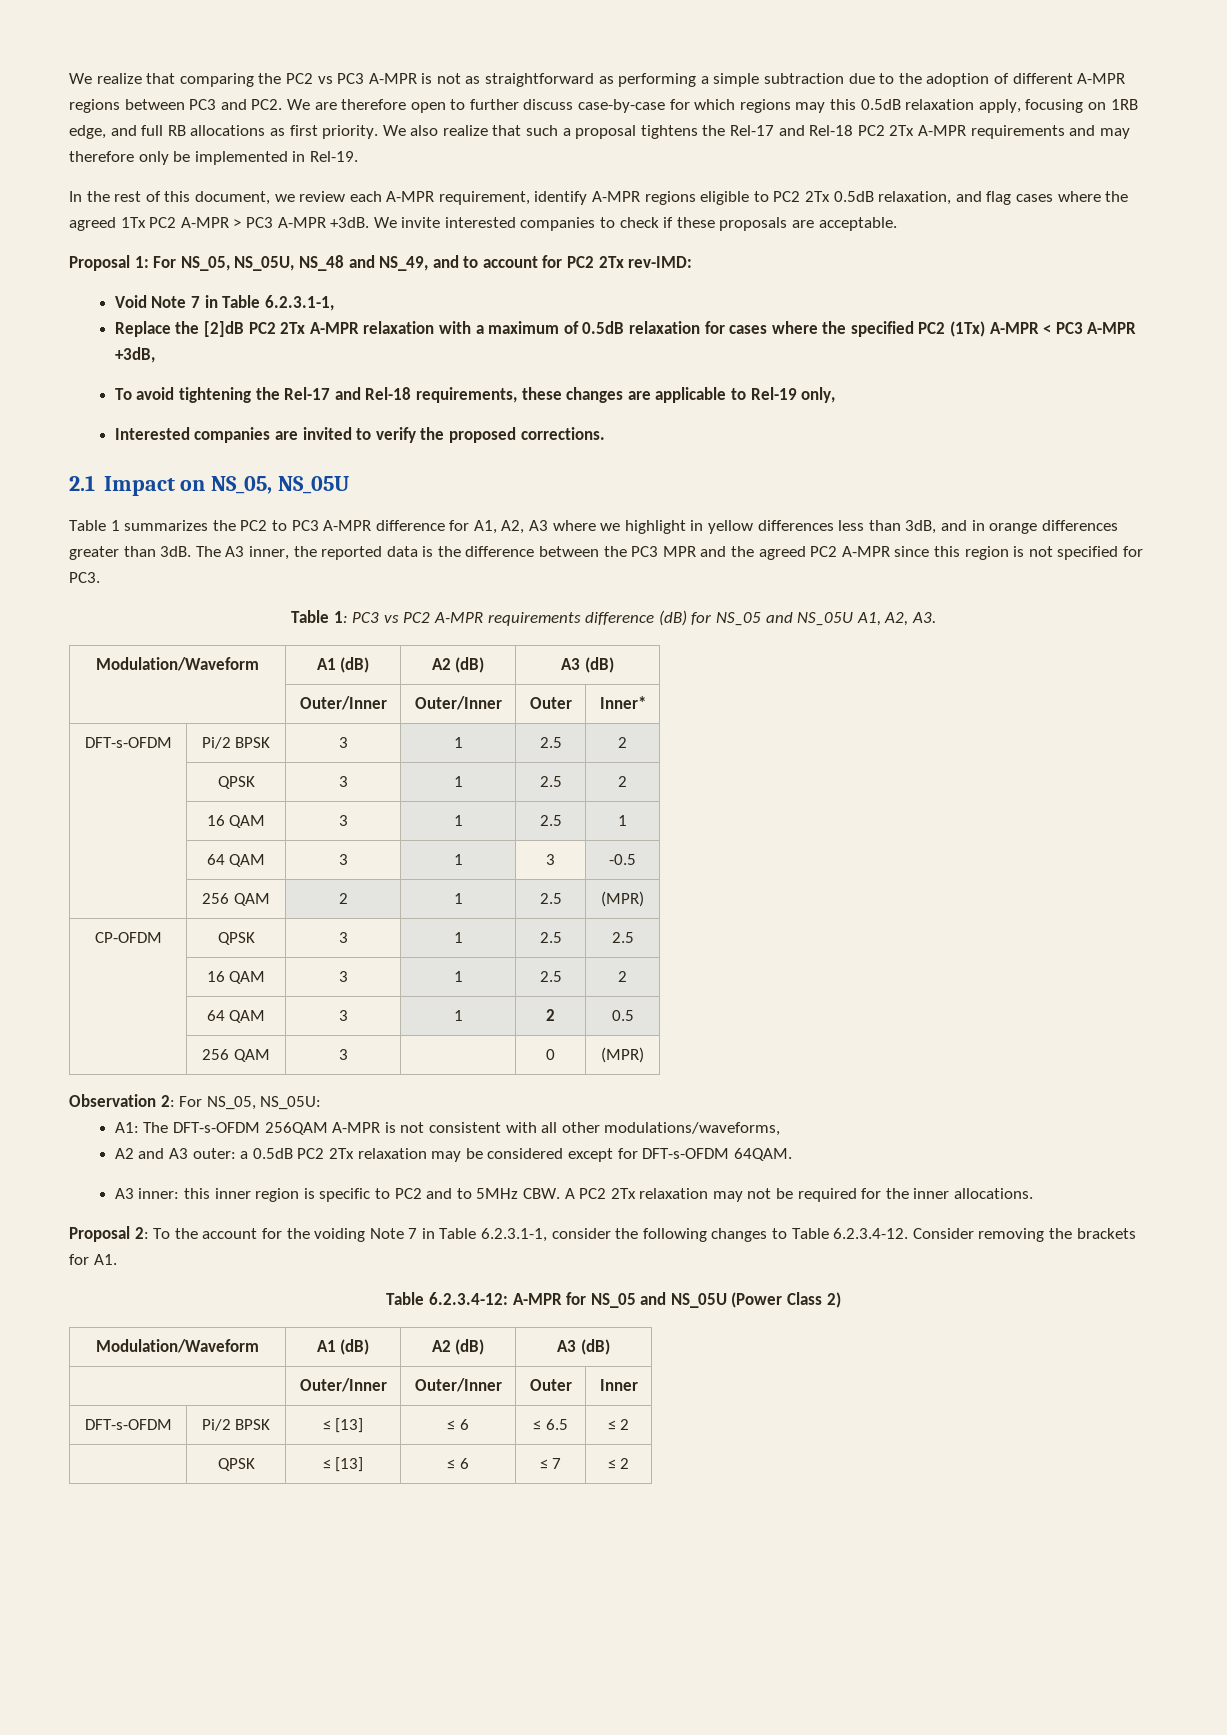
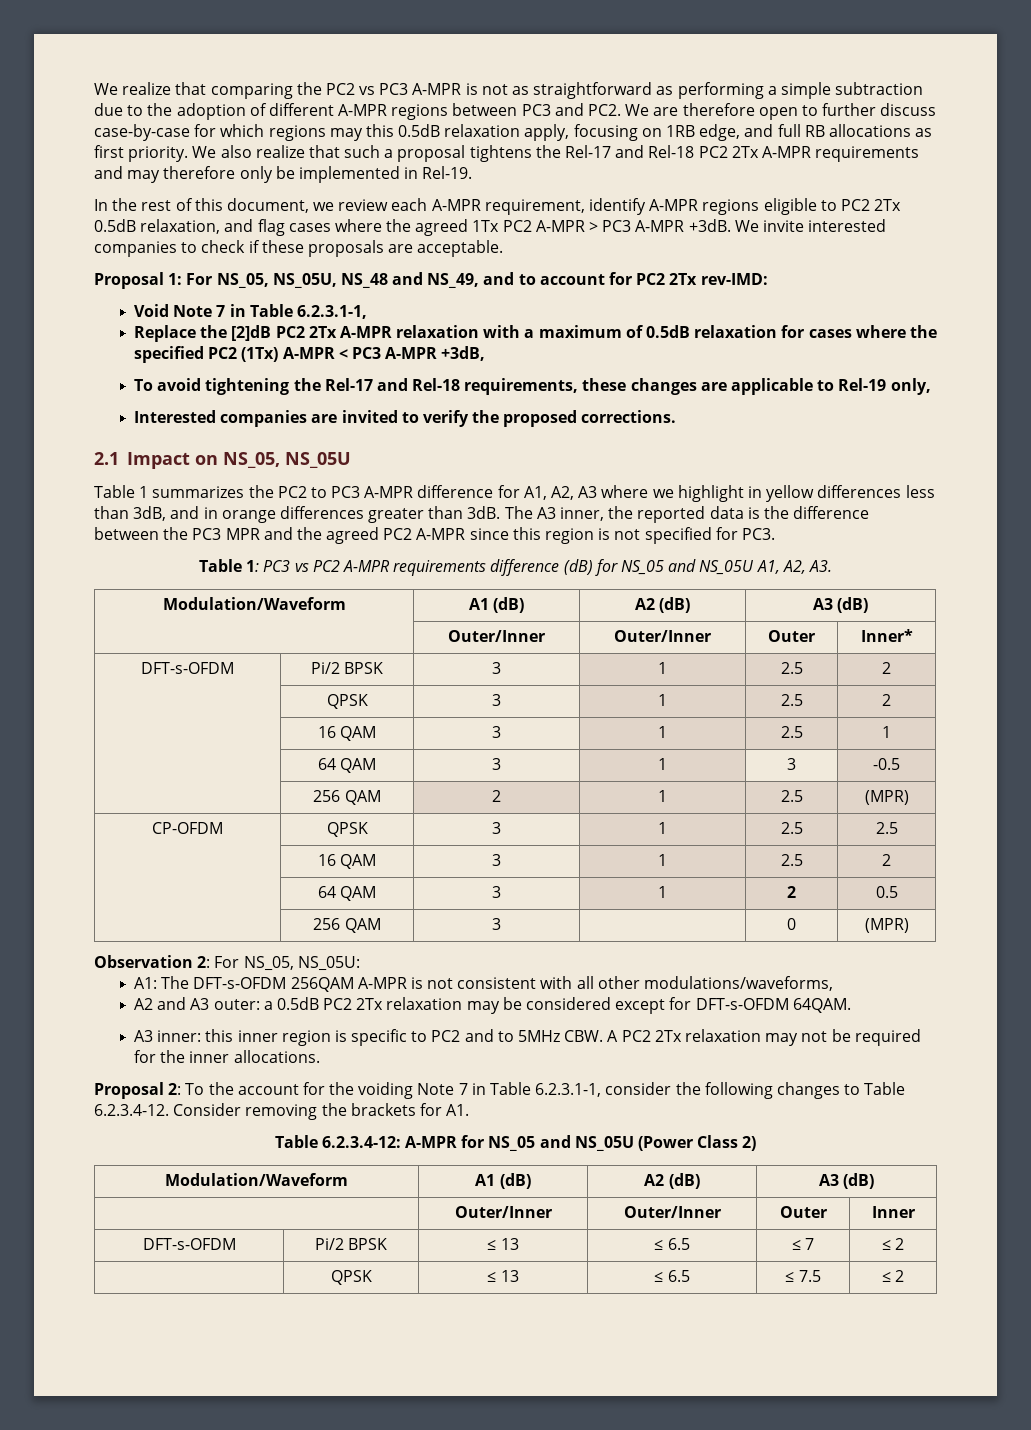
- DFT-s-OFDM | Pi/2 BPSK | ≤ [13] | ≤ 6 | ≤ 6.5 | ≤ 2
+ DFT-s-OFDM | Pi/2 BPSK | ≤ 13 | ≤ 6.5 | ≤ 7 | ≤ 2
- | QPSK | ≤ [13] | ≤ 6 | ≤ 7 | ≤ 2
+ | QPSK | ≤ 13 | ≤ 6.5 | ≤ 7.5 | ≤ 2

